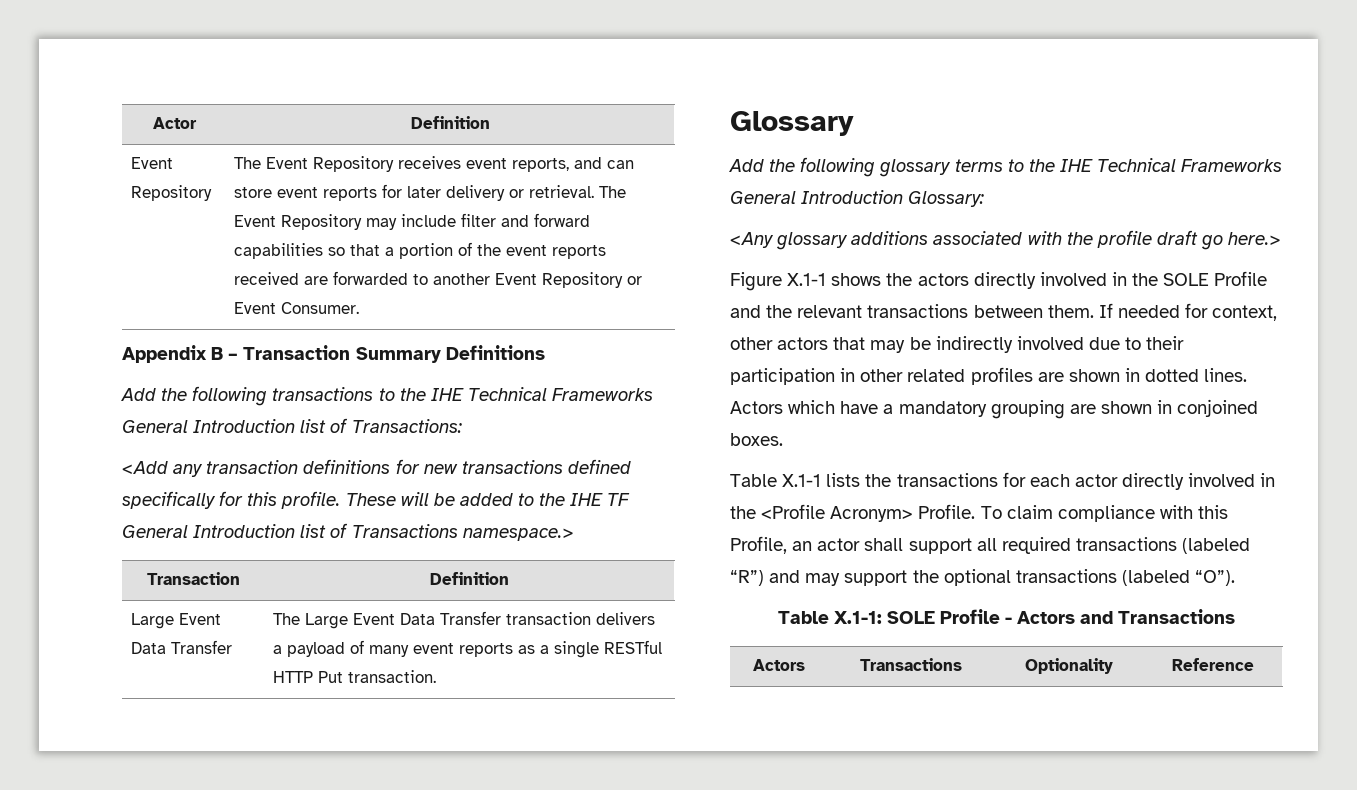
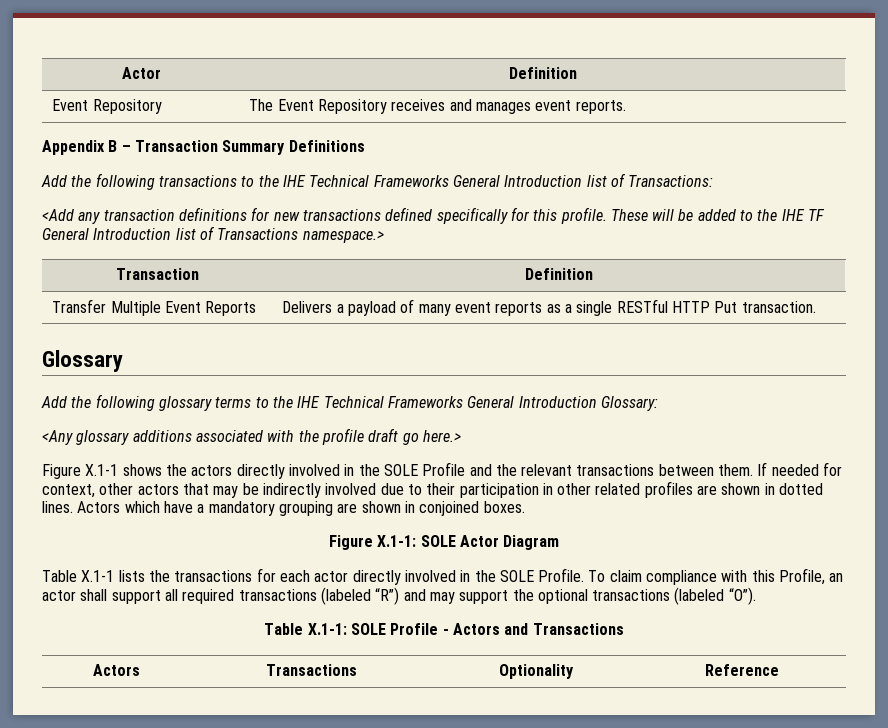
- The Event Repository receives event reports, and can store event reports for later delivery or retrieval. The Event Repository may include filter and forward capabilities so that a portion of the event reports received are forwarded to another Event Repository or Event Consumer.
+ The Event Repository receives and manages event reports.
- Large Event Data Transfer | The Large Event Data Transfer transaction delivers a payload of many event reports as a single RESTful HTTP Put transaction.
+ Transfer Multiple Event Reports | Delivers a payload of many event reports as a single RESTful HTTP Put transaction.
+ Figure X.1-1: SOLE Actor Diagram
- Table X.1-1 lists the transactions for each actor directly involved in the <Profile Acronym> Profile.
+ Table X.1-1 lists the transactions for each actor directly involved in the SOLE Profile.

